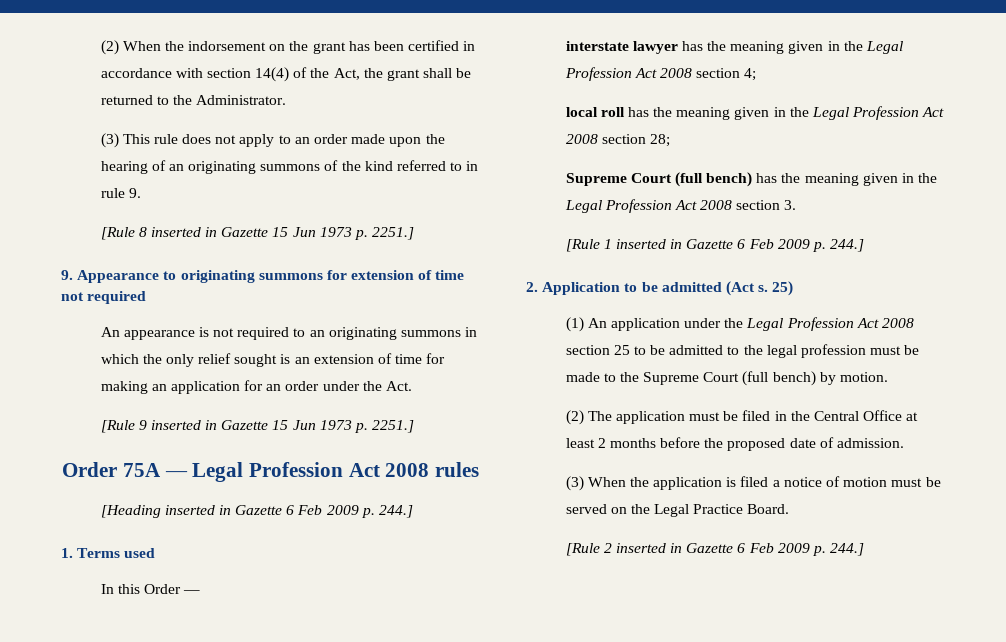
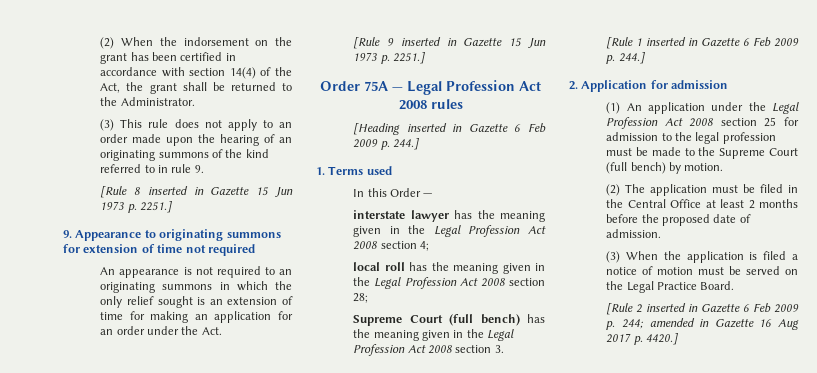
- 2. Application to be admitted (Act s. 25)
+ 2. Application for admission
- (1) An application under the Legal Profession Act 2008 section 25 to be admitted to the legal profession must be made to the Supreme Court (full bench) by motion.
+ (1) An application under the Legal Profession Act 2008 section 25 for admission to the legal profession must be made to the Supreme Court (full bench) by motion.
- [Rule 2 inserted in Gazette 6 Feb 2009 p. 244.]
+ [Rule 2 inserted in Gazette 6 Feb 2009 p. 244; amended in Gazette 16 Aug 2017 p. 4420.]

